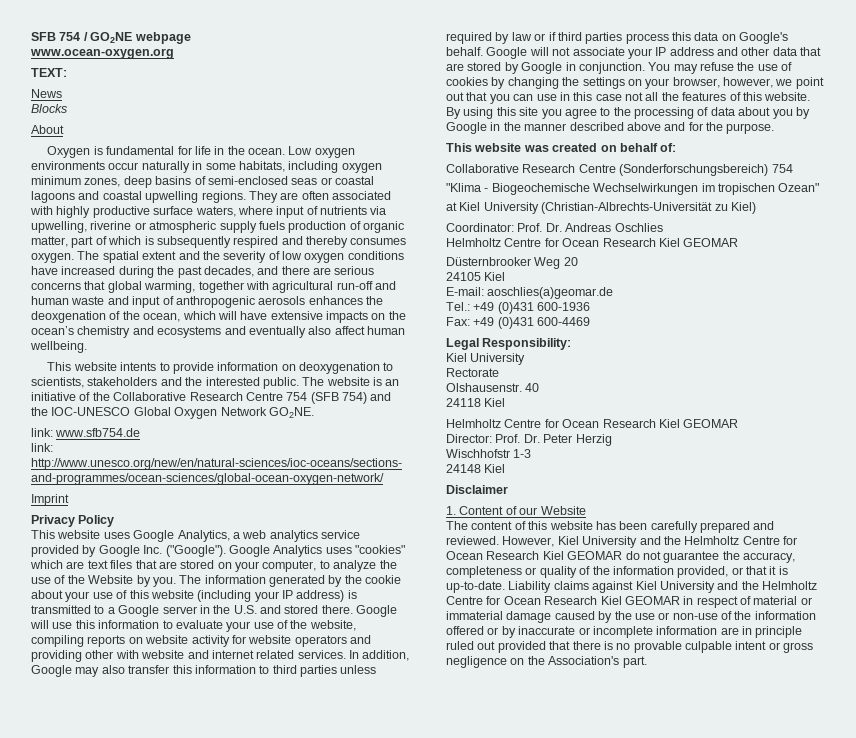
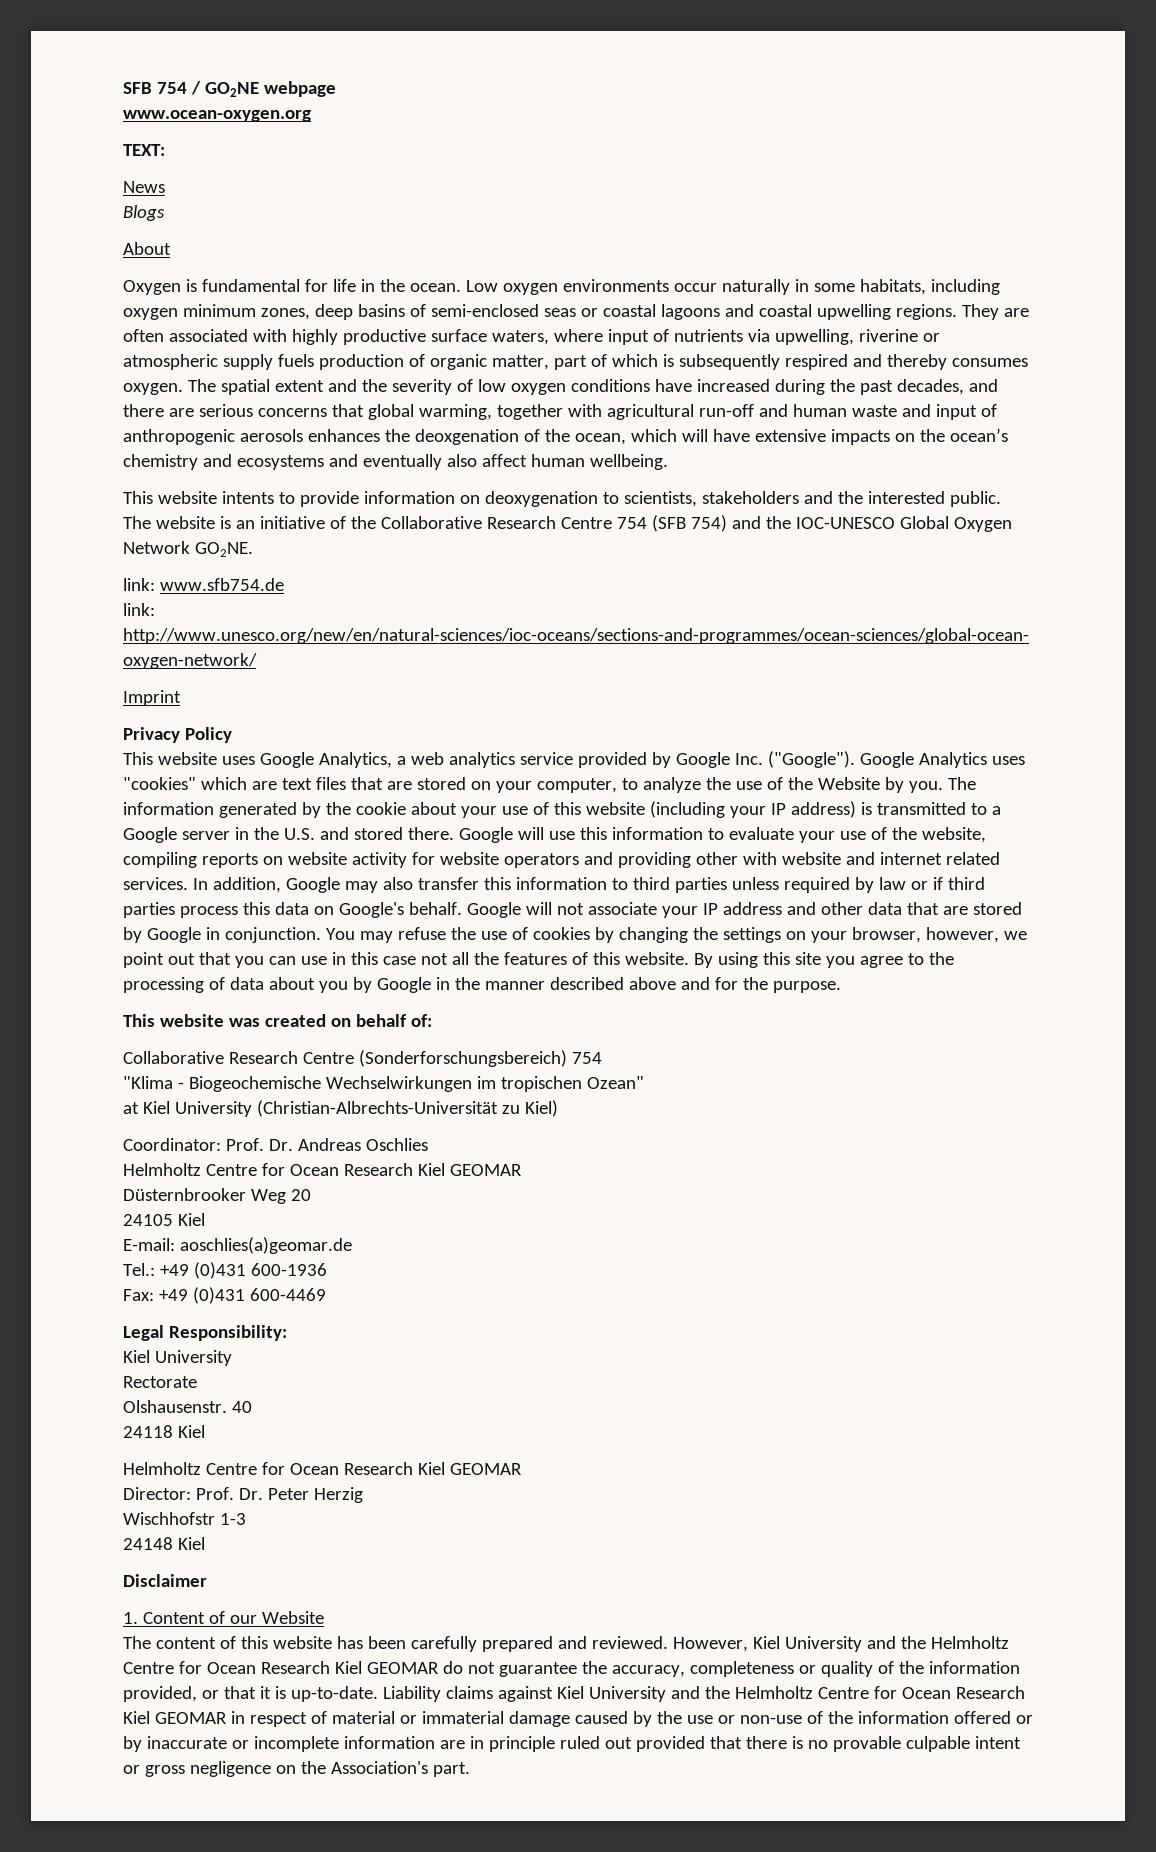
- Blocks
+ Blogs

